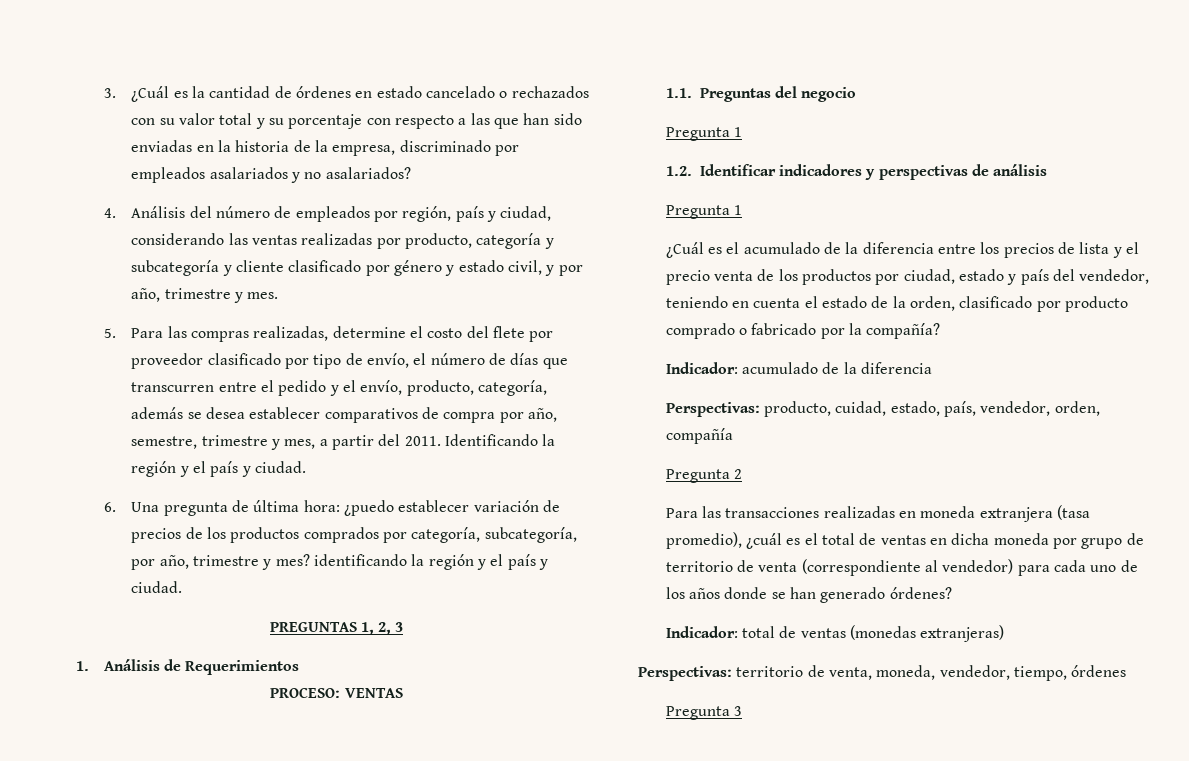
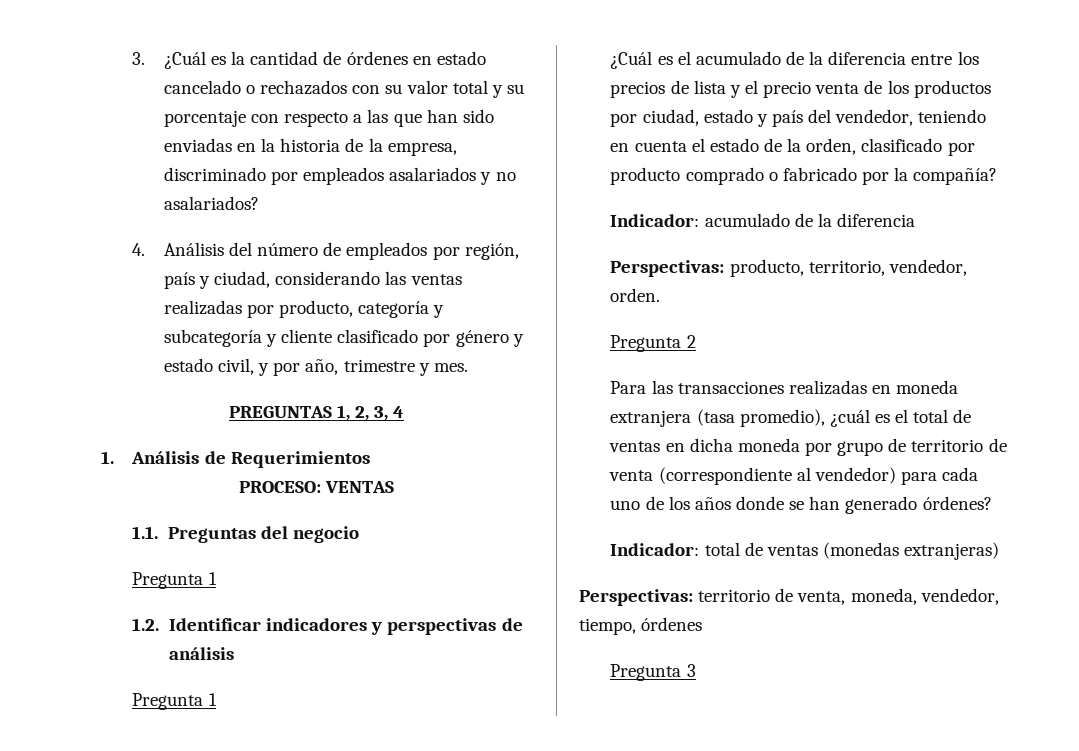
- 5. Para las compras realizadas, determine el costo del flete por proveedor clasificado por tipo de envío, el número de días que transcurren entre el pedido y el envío, producto, categoría, además se desea establecer comparativos de compra por año, semestre, trimestre y mes, a partir del 2011. Identificando la región y el país y ciudad.
- 6. Una pregunta de última hora: ¿puedo establecer variación de precios de los productos comprados por categoría, subcategoría, por año, trimestre y mes? identificando la región y el país y ciudad.
- PREGUNTAS 1, 2, 3
+ PREGUNTAS 1, 2, 3, 4
- Perspectivas: producto, cuidad, estado, país, vendedor, orden, compañía
+ Perspectivas: producto, territorio, vendedor, orden.

